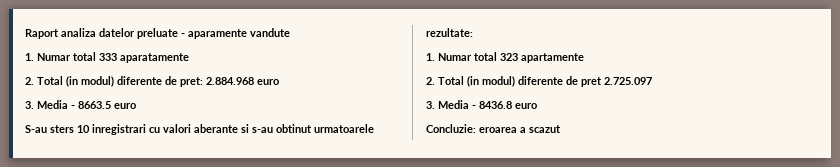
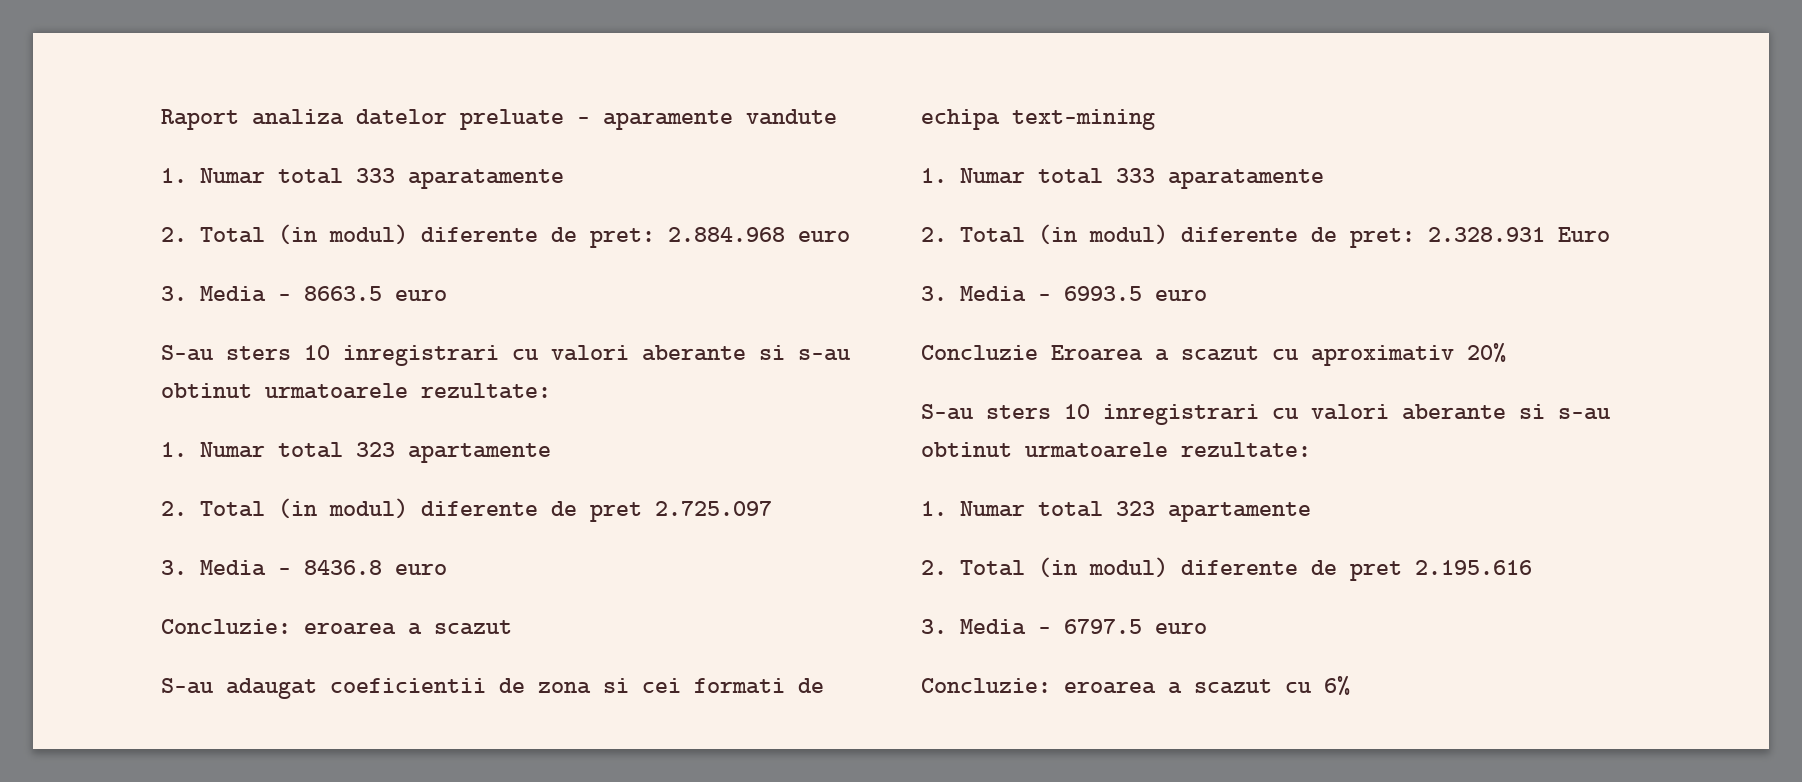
+ S-au adaugat coeficientii de zona si cei formati de echipa text-mining
+ 1. Numar total 333 aparatamente
+ 2. Total (in modul) diferente de pret: 2.328.931 Euro
+ 3. Media - 6993.5 euro
+ Concluzie Eroarea a scazut cu aproximativ 20%
+ S-au sters 10 inregistrari cu valori aberante si s-au obtinut urmatoarele rezultate:
+ 1. Numar total 323 apartamente
+ 2. Total (in modul) diferente de pret 2.195.616
+ 3. Media - 6797.5 euro
+ Concluzie: eroarea a scazut cu 6%

